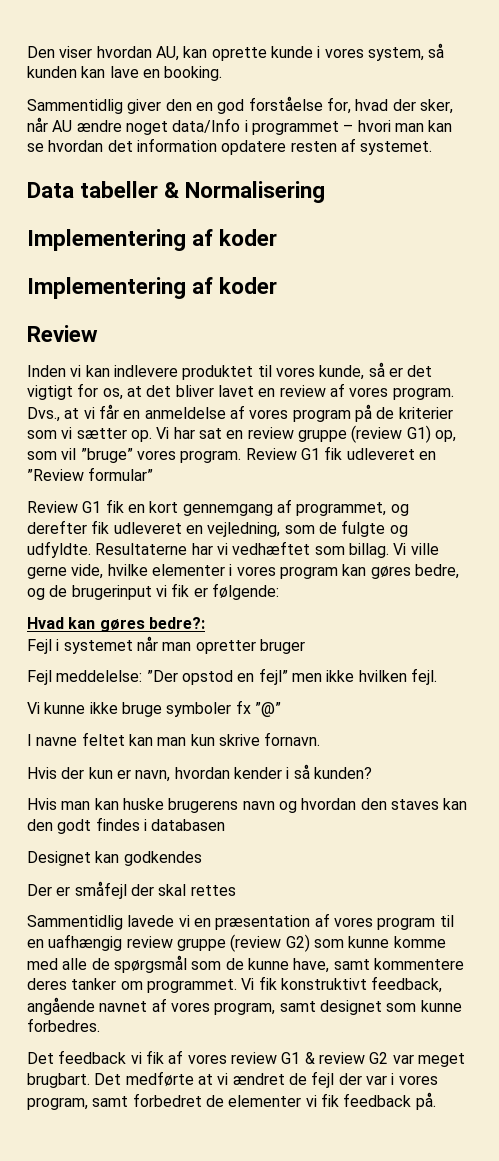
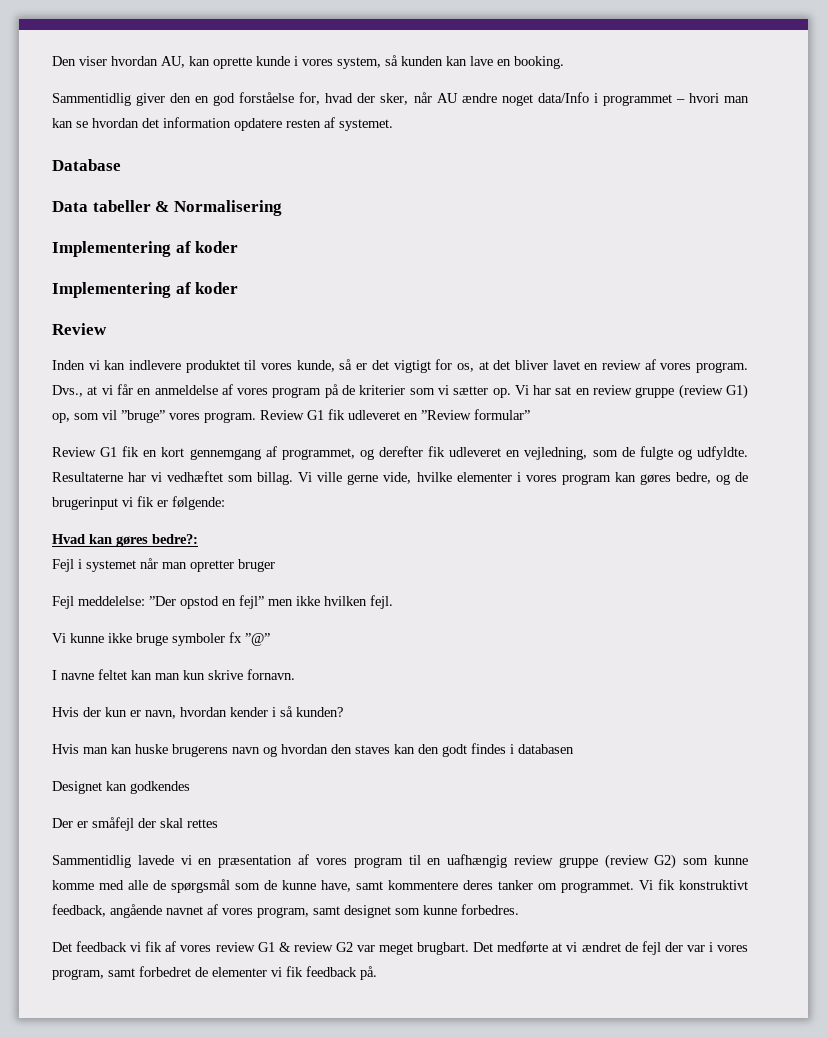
+ Database

